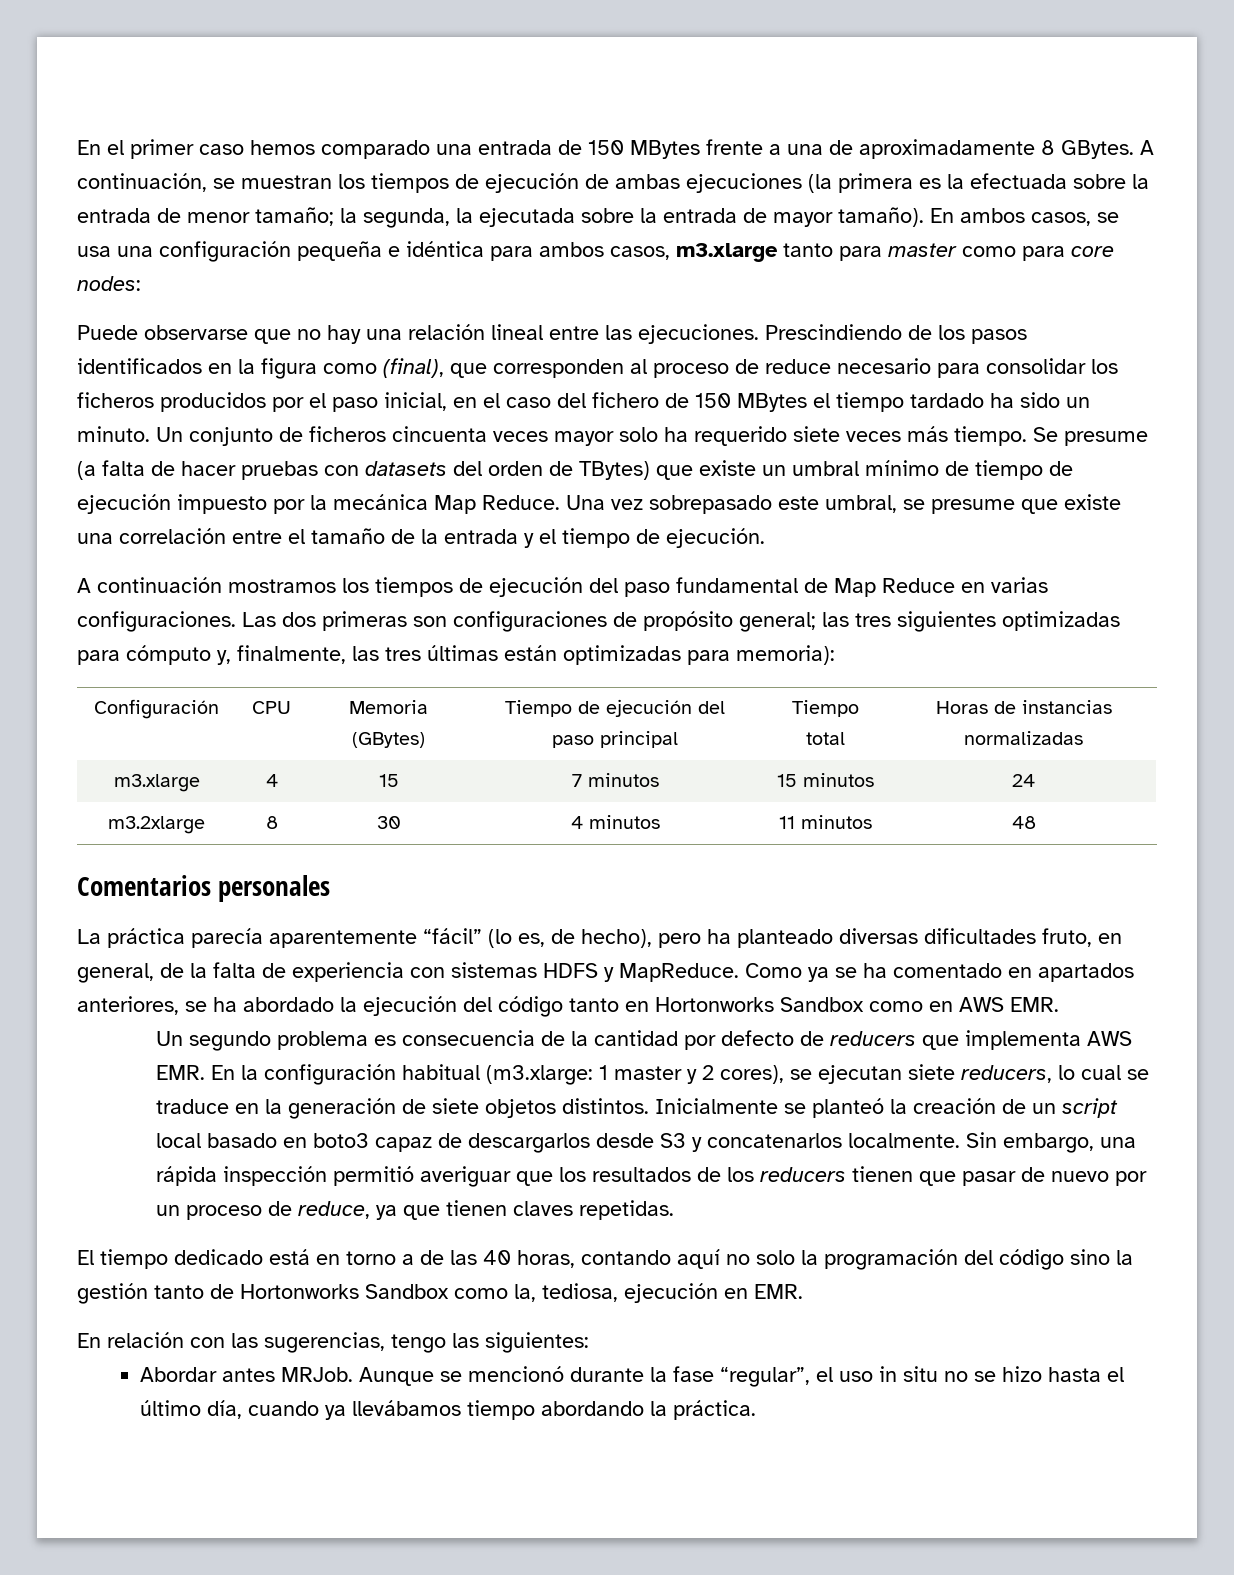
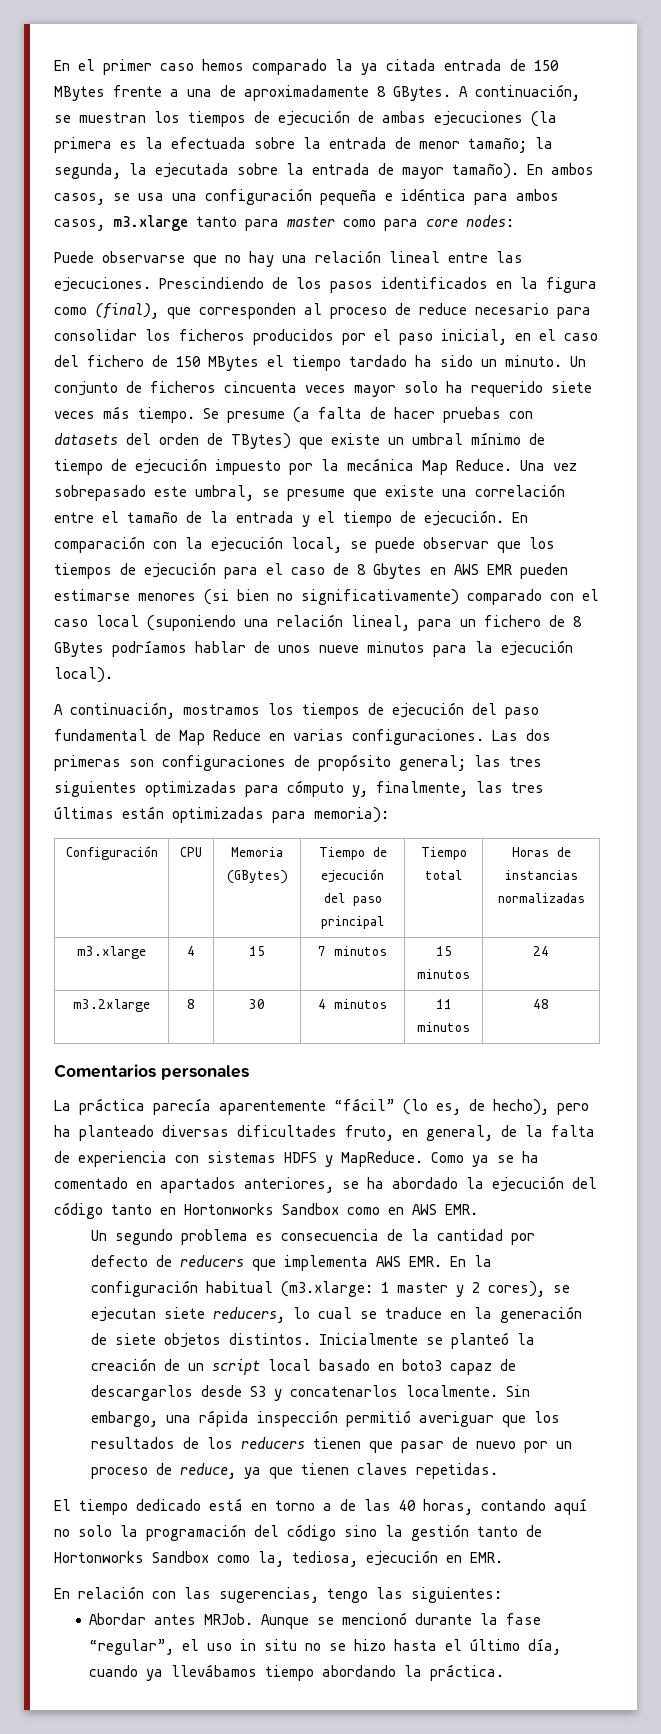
- En el primer caso hemos comparado una entrada de 150 MBytes frente a una de aproximadamente 8 GBytes.
+ En el primer caso hemos comparado la ya citada entrada de 150 MBytes frente a una de aproximadamente 8 GBytes.
- Una vez sobrepasado este umbral, se presume que existe una correlación entre el tamaño de la entrada y el tiempo de ejecución.
- A continuación mostramos los tiempos de ejecución del paso fundamental de Map Reduce en varias configuraciones.
+ Una vez sobrepasado este umbral, se presume que existe una correlación entre el tamaño de la entrada y el tiempo de ejecución. En comparación con la ejecución local, se puede observar que los tiempos de ejecución para el caso de 8 Gbytes en AWS EMR pueden estimarse menores (si bien no significativamente) comparado con el caso local (suponiendo una relación lineal, para un fichero de 8 GBytes podríamos hablar de unos nueve minutos para la ejecución local).
+ A continuación, mostramos los tiempos de ejecución del paso fundamental de Map Reduce en varias configuraciones.

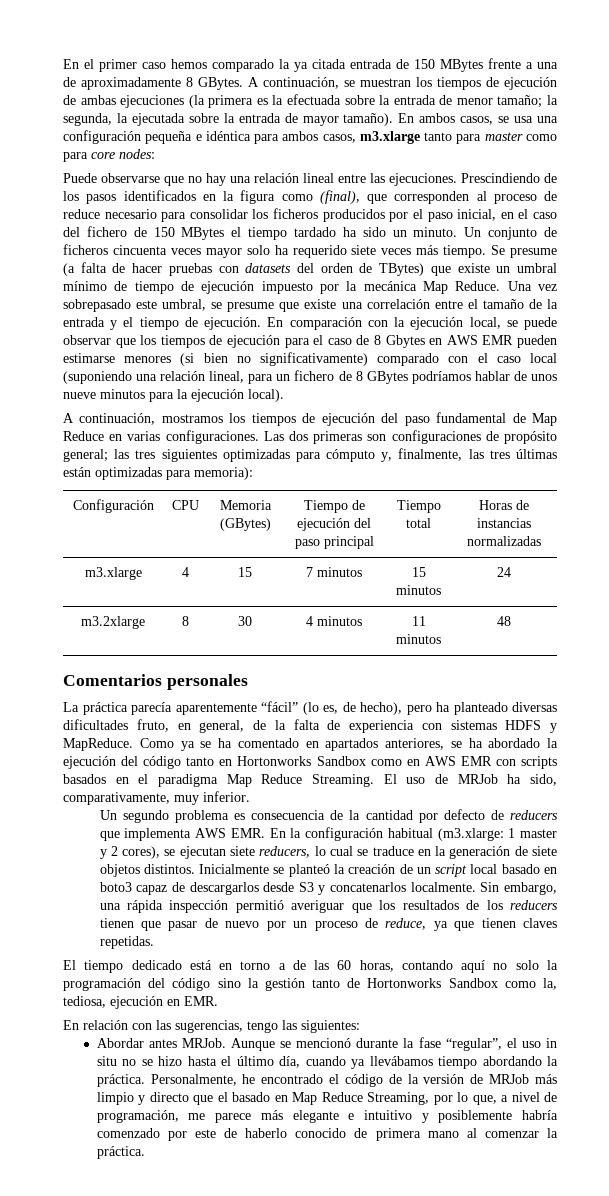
- Como ya se ha comentado en apartados anteriores, se ha abordado la ejecución del código tanto en Hortonworks Sandbox como en AWS EMR.
+ Como ya se ha comentado en apartados anteriores, se ha abordado la ejecución del código tanto en Hortonworks Sandbox como en AWS EMR con scripts basados en el paradigma Map Reduce Streaming. El uso de MRJob ha sido, comparativamente, muy inferior.
- El tiempo dedicado está en torno a de las 40 horas, contando aquí no solo la programación del código sino la gestión tanto de Hortonworks Sandbox como la, tediosa, ejecución en EMR.
+ El tiempo dedicado está en torno a de las 60 horas, contando aquí no solo la programación del código sino la gestión tanto de Hortonworks Sandbox como la, tediosa, ejecución en EMR.
+ Personalmente, he encontrado el código de la versión de MRJob más limpio y directo que el basado en Map Reduce Streaming, por lo que, a nivel de programación, me parece más elegante e intuitivo y posiblemente habría comenzado por este de haberlo conocido de primera mano al comenzar la práctica.

